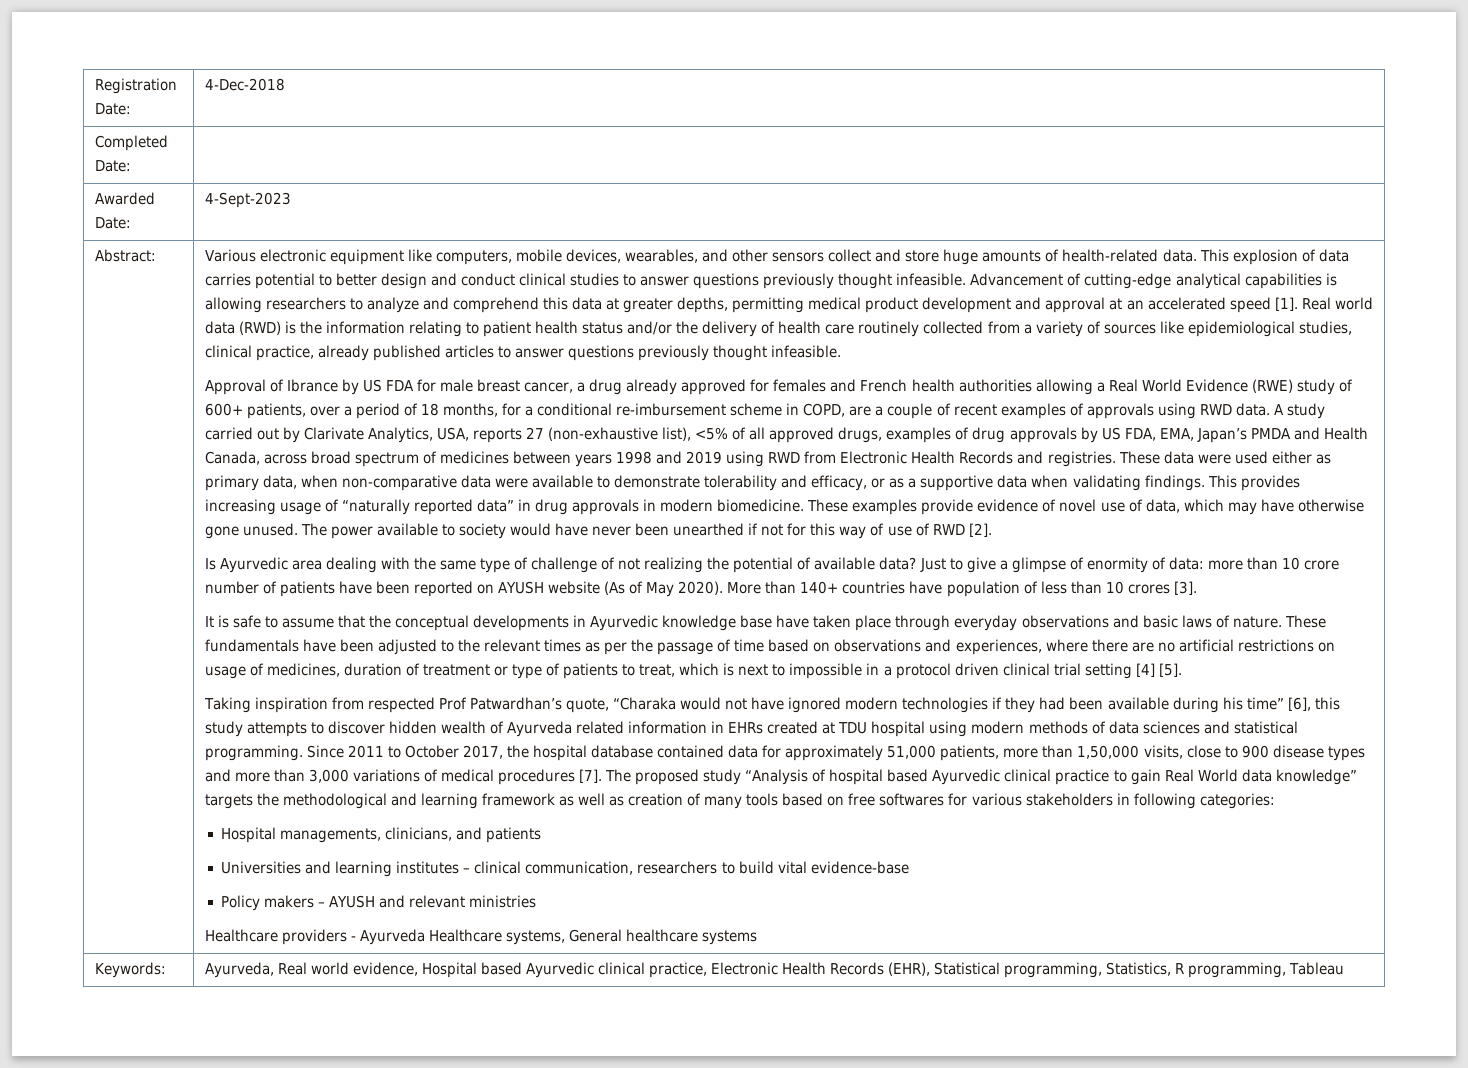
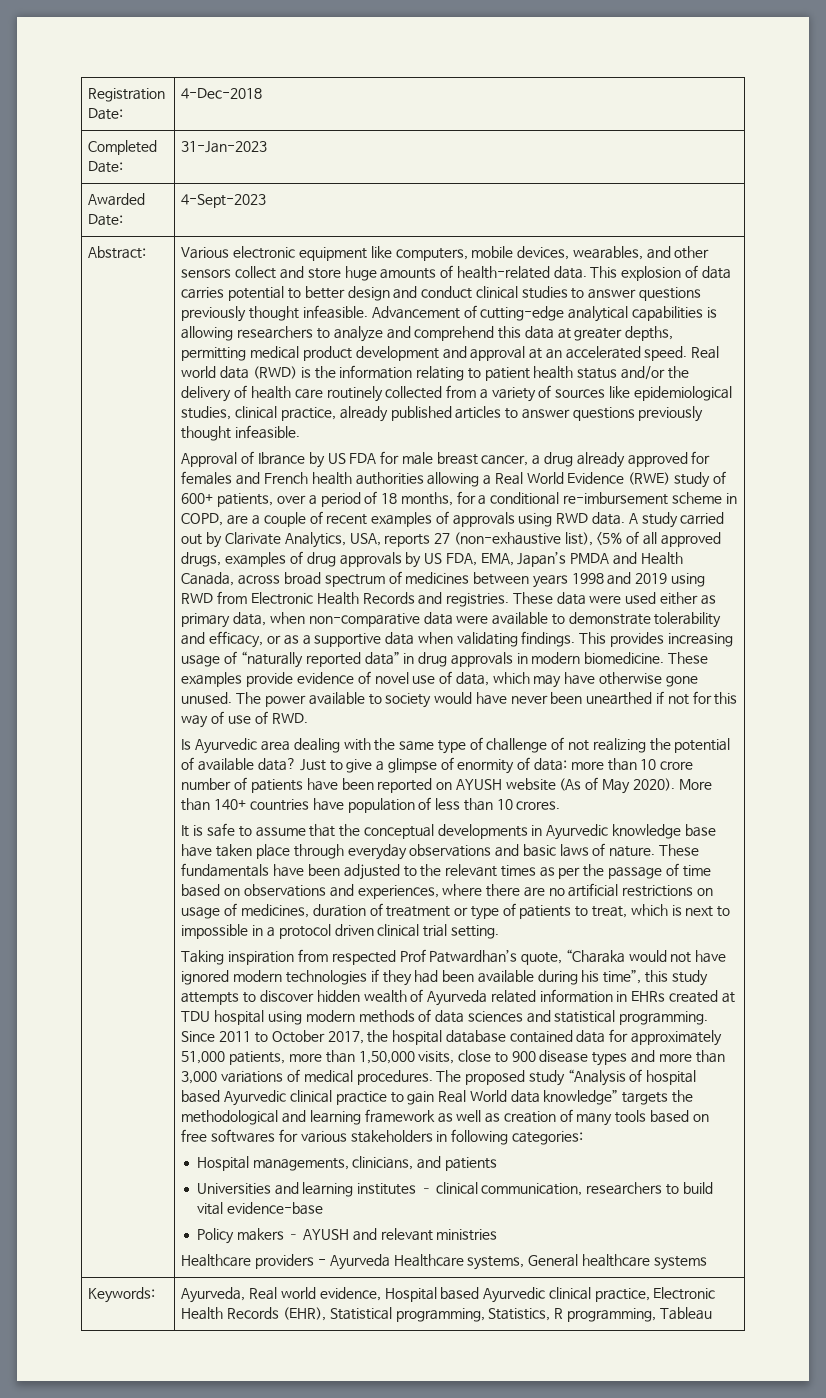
- Completed Date: |
+ Completed Date: | 31-Jan-2023
- Advancement of cutting-edge analytical capabilities is allowing researchers to analyze and comprehend this data at greater depths, permitting medical product development and approval at an accelerated speed [1].
+ Advancement of cutting-edge analytical capabilities is allowing researchers to analyze and comprehend this data at greater depths, permitting medical product development and approval at an accelerated speed.
- The power available to society would have never been unearthed if not for this way of use of RWD [2].
+ The power available to society would have never been unearthed if not for this way of use of RWD.
- More than 140+ countries have population of less than 10 crores [3].
+ More than 140+ countries have population of less than 10 crores.
- These fundamentals have been adjusted to the relevant times as per the passage of time based on observations and experiences, where there are no artificial restrictions on usage of medicines, duration of treatment or type of patients to treat, which is next to impossible in a protocol driven clinical trial setting [4] [5].
+ These fundamentals have been adjusted to the relevant times as per the passage of time based on observations and experiences, where there are no artificial restrictions on usage of medicines, duration of treatment or type of patients to treat, which is next to impossible in a protocol driven clinical trial setting.
- Taking inspiration from respected Prof Patwardhan’s quote, “Charaka would not have ignored modern technologies if they had been available during his time” [6], this study attempts to discover hidden wealth of Ayurveda related information in EHRs created at TDU hospital using modern methods of data sciences and statistical programming.
+ Taking inspiration from respected Prof Patwardhan’s quote, “Charaka would not have ignored modern technologies if they had been available during his time”, this study attempts to discover hidden wealth of Ayurveda related information in EHRs created at TDU hospital using modern methods of data sciences and statistical programming.
- Since 2011 to October 2017, the hospital database contained data for approximately 51,000 patients, more than 1,50,000 visits, close to 900 disease types and more than 3,000 variations of medical procedures [7].
+ Since 2011 to October 2017, the hospital database contained data for approximately 51,000 patients, more than 1,50,000 visits, close to 900 disease types and more than 3,000 variations of medical procedures.

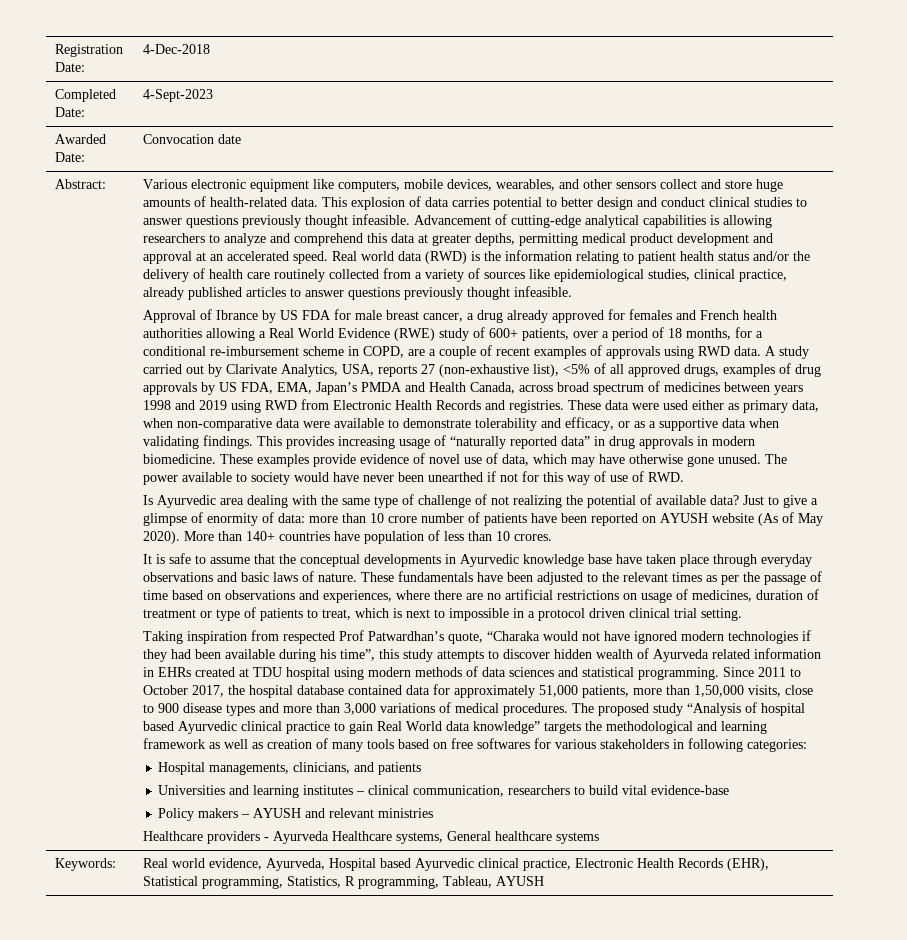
- Completed Date: | 31-Jan-2023
+ Completed Date: | 4-Sept-2023
- Awarded Date: | 4-Sept-2023
+ Awarded Date: | Convocation date
- Keywords: | Ayurveda, Real world evidence, Hospital based Ayurvedic clinical practice, Electronic Health Records (EHR), Statistical programming, Statistics, R programming, Tableau
+ Keywords: | Real world evidence, Ayurveda, Hospital based Ayurvedic clinical practice, Electronic Health Records (EHR), Statistical programming, Statistics, R programming, Tableau, AYUSH

